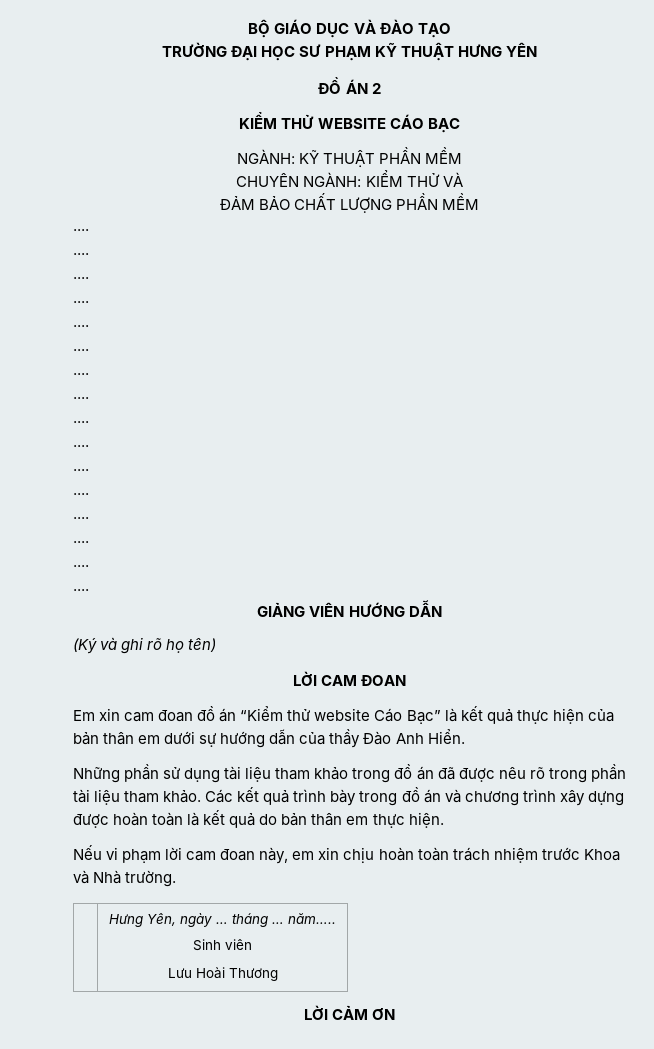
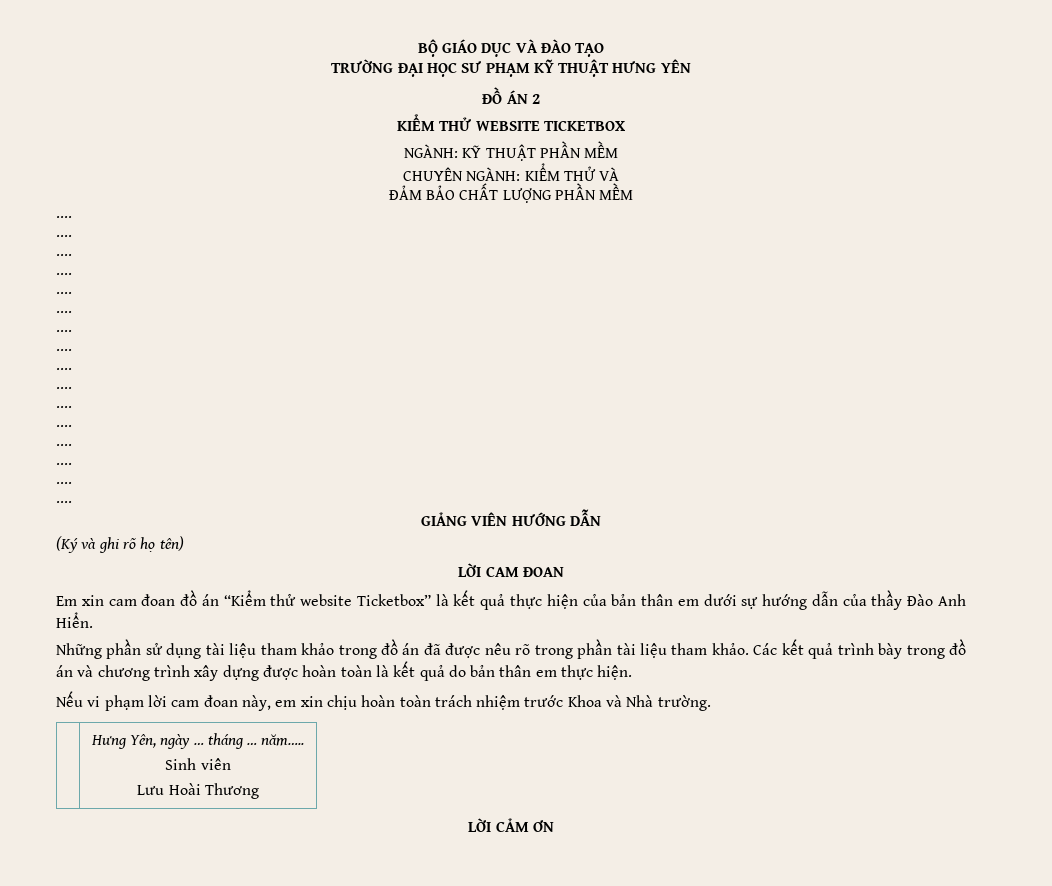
- KIỂM THỬ WEBSITE CÁO BẠC
+ KIỂM THỬ WEBSITE TICKETBOX
- Em xin cam đoan đồ án “Kiểm thử website Cáo Bạc” là kết quả thực hiện của bản thân em dưới sự hướng dẫn của thầy Đào Anh Hiển.
+ Em xin cam đoan đồ án “Kiểm thử website Ticketbox” là kết quả thực hiện của bản thân em dưới sự hướng dẫn của thầy Đào Anh Hiển.

